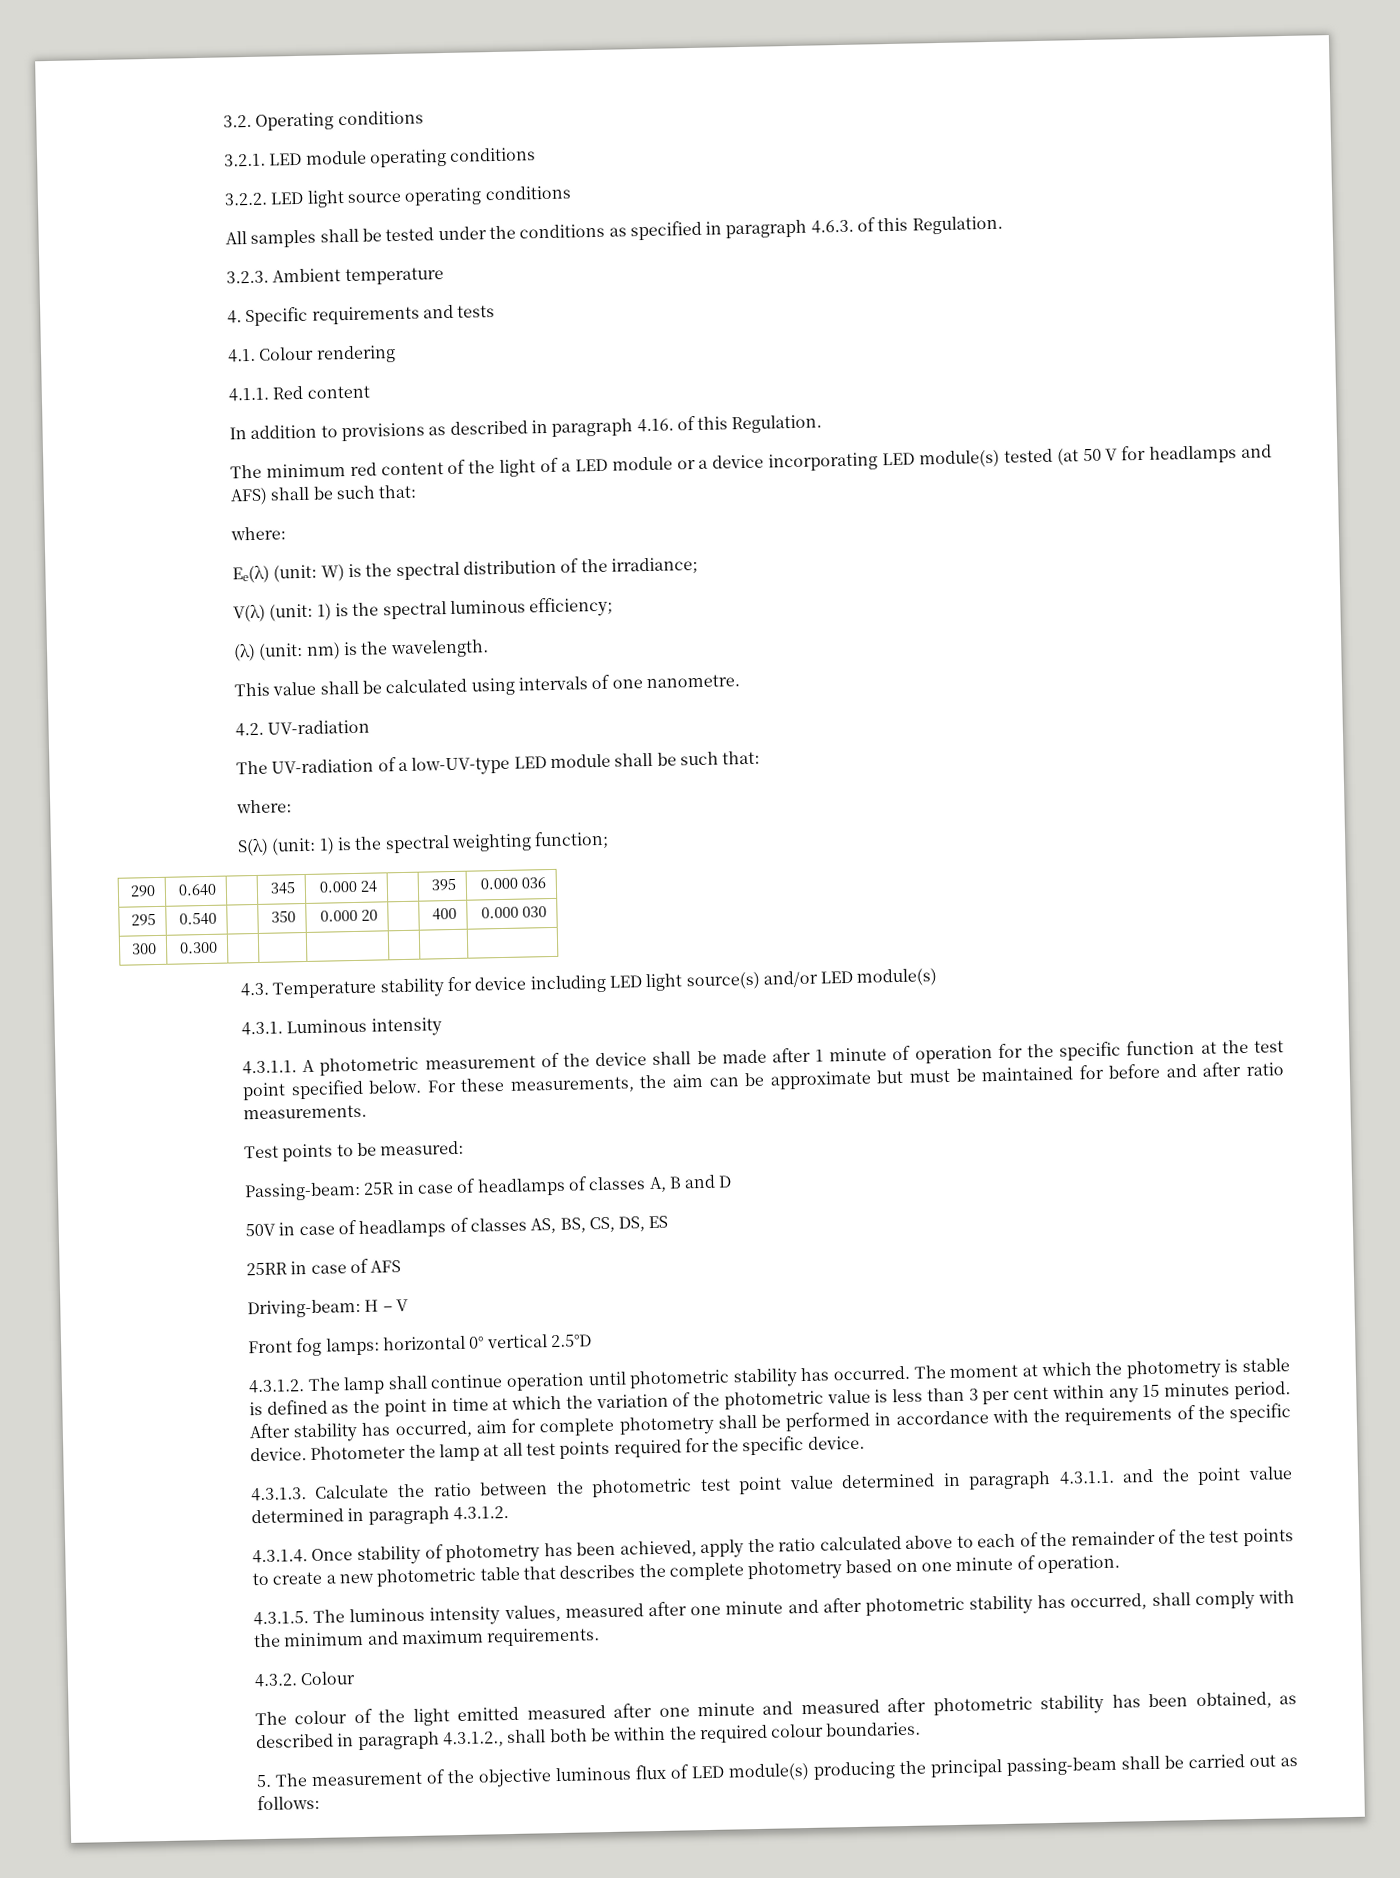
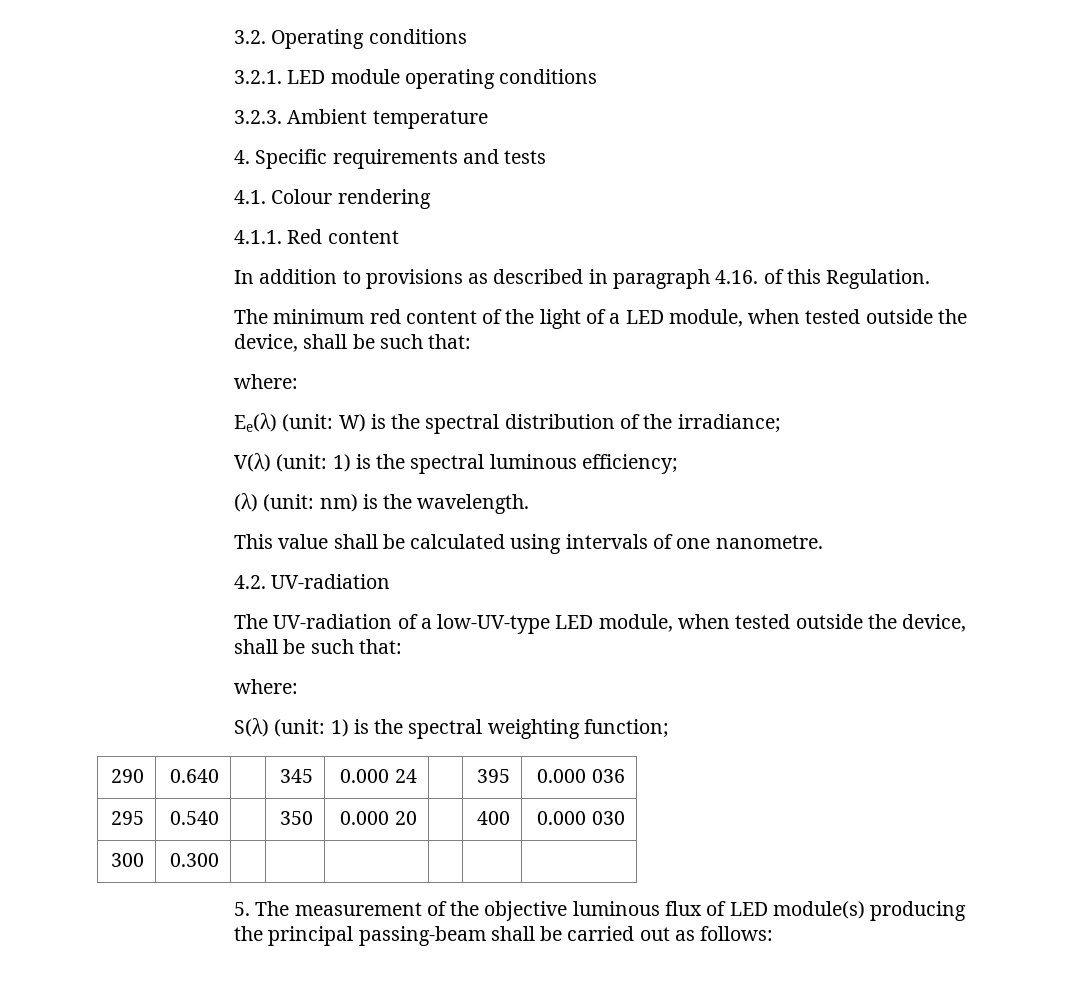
- 3.2.2. LED light source operating conditions
- All samples shall be tested under the conditions as specified in paragraph 4.6.3. of this Regulation.
- The minimum red content of the light of a LED module or a device incorporating LED module(s) tested (at 50 V for headlamps and AFS) shall be such that:
+ The minimum red content of the light of a LED module, when tested outside the device, shall be such that:
- The UV-radiation of a low-UV-type LED module shall be such that:
+ The UV-radiation of a low-UV-type LED module, when tested outside the device, shall be such that:
- 4.3. Temperature stability for device including LED light source(s) and/or LED module(s)
- 4.3.1. Luminous intensity
- 4.3.1.1. A photometric measurement of the device shall be made after 1 minute of operation for the specific function at the test point specified below. For these measurements, the aim can be approximate but must be maintained for before and after ratio measurements.
- Test points to be measured:
- Passing-beam: 25R in case of headlamps of classes A, B and D
- 50V in case of headlamps of classes AS, BS, CS, DS, ES
- 25RR in case of AFS
- Driving-beam: H – V
- Front fog lamps: horizontal 0° vertical 2.5°D
- 4.3.1.2. The lamp shall continue operation until photometric stability has occurred. The moment at which the photometry is stable is defined as the point in time at which the variation of the photometric value is less than 3 per cent within any 15 minutes period. After stability has occurred, aim for complete photometry shall be performed in accordance with the requirements of the specific device. Photometer the lamp at all test points required for the specific device.
- 4.3.1.3. Calculate the ratio between the photometric test point value determined in paragraph 4.3.1.1. and the point value determined in paragraph 4.3.1.2.
- 4.3.1.4. Once stability of photometry has been achieved, apply the ratio calculated above to each of the remainder of the test points to create a new photometric table that describes the complete photometry based on one minute of operation.
- 4.3.1.5. The luminous intensity values, measured after one minute and after photometric stability has occurred, shall comply with the minimum and maximum requirements.
- 4.3.2. Colour
- The colour of the light emitted measured after one minute and measured after photometric stability has been obtained, as described in paragraph 4.3.1.2., shall both be within the required colour boundaries.

